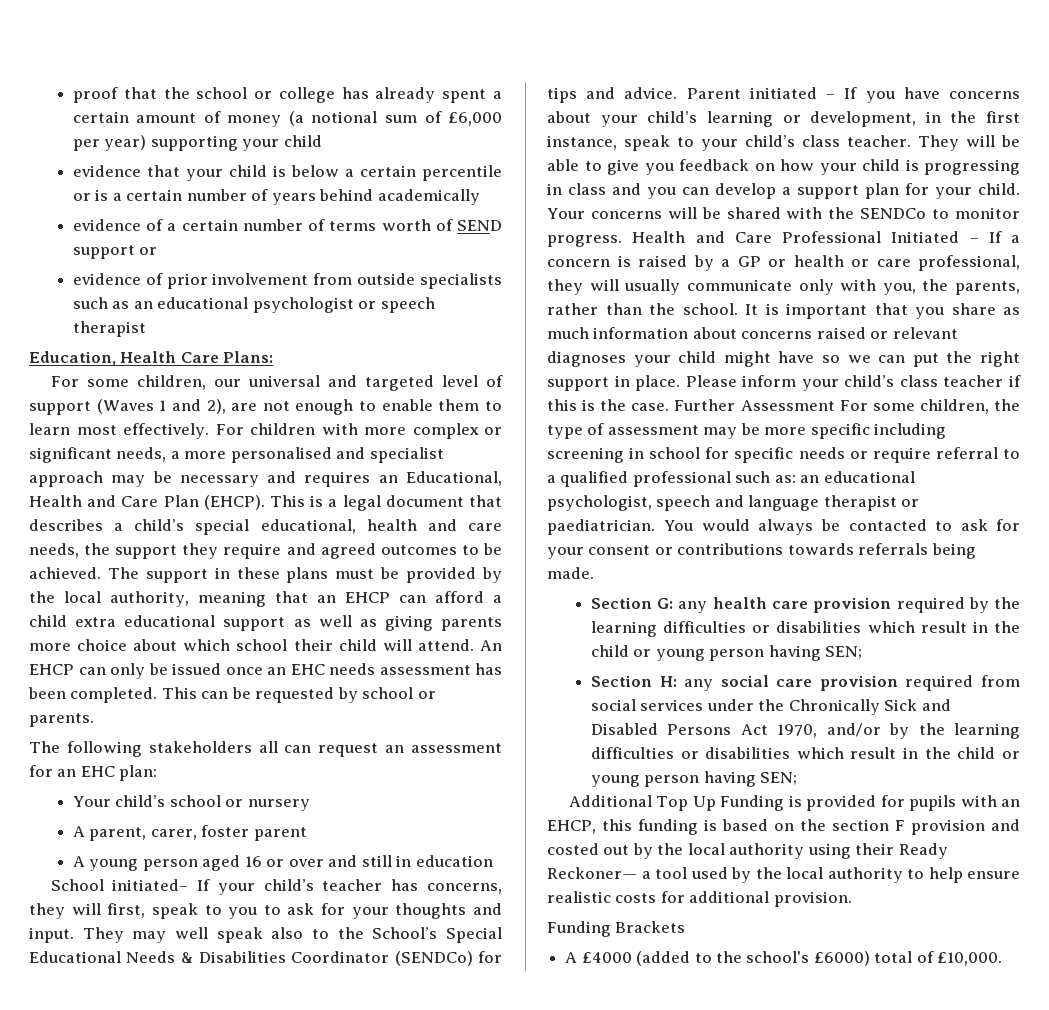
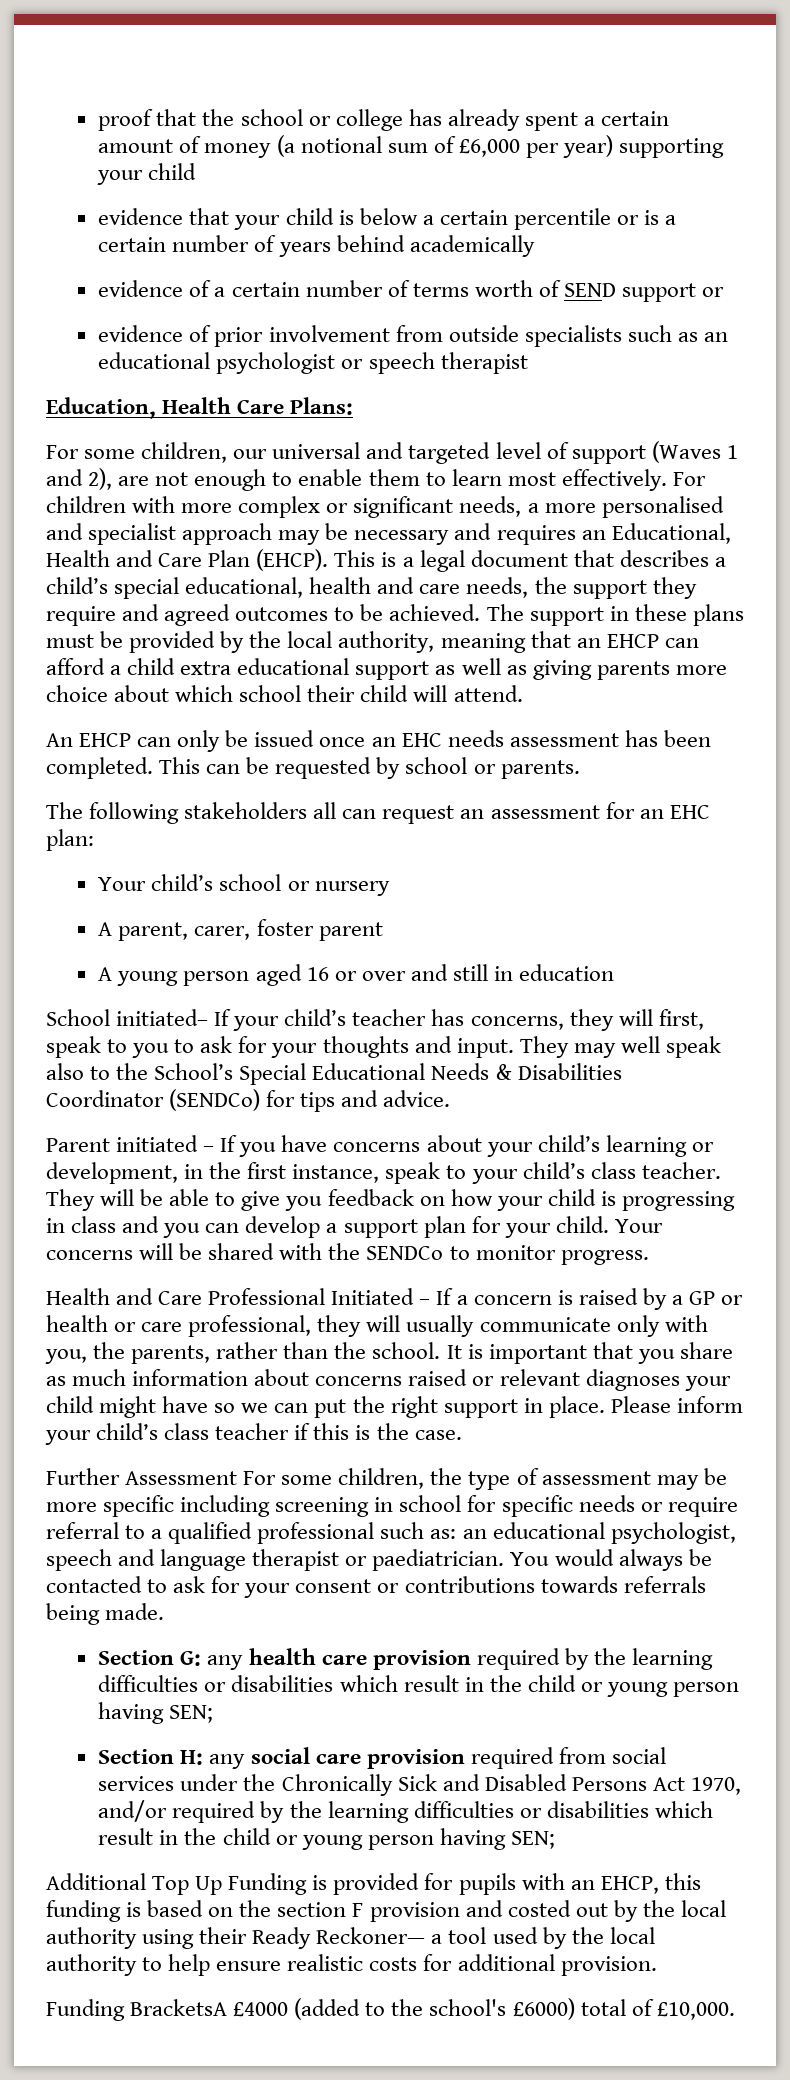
- The support in these plans must be provided by the local authority, meaning that an EHCP can afford a child extra educational support as well as giving parents more choice about which school their child will attend. An EHCP can only be issued once an EHC needs assessment has been completed.
+ The support in these plans must be provided by the local authority, meaning that an EHCP can afford a child extra educational support as well as giving parents more choice about which school their child will attend.
+ An EHCP can only be issued once an EHC needs assessment has been completed.
- They may well speak also to the School’s Special Educational Needs & Disabilities Coordinator (SENDCo) for tips and advice. Parent initiated – If you have concerns about your child’s learning or development, in the first instance, speak to your child’s class teacher.
+ They may well speak also to the School’s Special Educational Needs & Disabilities Coordinator (SENDCo) for tips and advice.
+ Parent initiated – If you have concerns about your child’s learning or development, in the first instance, speak to your child’s class teacher.
- Your concerns will be shared with the SENDCo to monitor progress. Health and Care Professional Initiated – If a concern is raised by a GP or health or care professional, they will usually communicate only with you, the parents, rather than the school.
+ Your concerns will be shared with the SENDCo to monitor progress.
+ Health and Care Professional Initiated – If a concern is raised by a GP or health or care professional, they will usually communicate only with you, the parents, rather than the school.
- Please inform your child’s class teacher if this is the case. Further Assessment For some children, the type of assessment may be more specific including screening in school for specific needs or require referral to a qualified professional such as: an educational psychologist, speech and language therapist or paediatrician.
+ Please inform your child’s class teacher if this is the case.
+ Further Assessment For some children, the type of assessment may be more specific including screening in school for specific needs or require referral to a qualified professional such as: an educational psychologist, speech and language therapist or paediatrician.
- Section H: any social care provision required from social services under the Chronically Sick and Disabled Persons Act 1970, and/or by the learning difficulties or disabilities which result in the child or young person having SEN;
+ Section H: any social care provision required from social services under the Chronically Sick and Disabled Persons Act 1970, and/or required by the learning difficulties or disabilities which result in the child or young person having SEN;
- Funding Brackets
- A £4000 (added to the school's £6000) total of £10,000.
+ Funding BracketsA £4000 (added to the school's £6000) total of £10,000.

